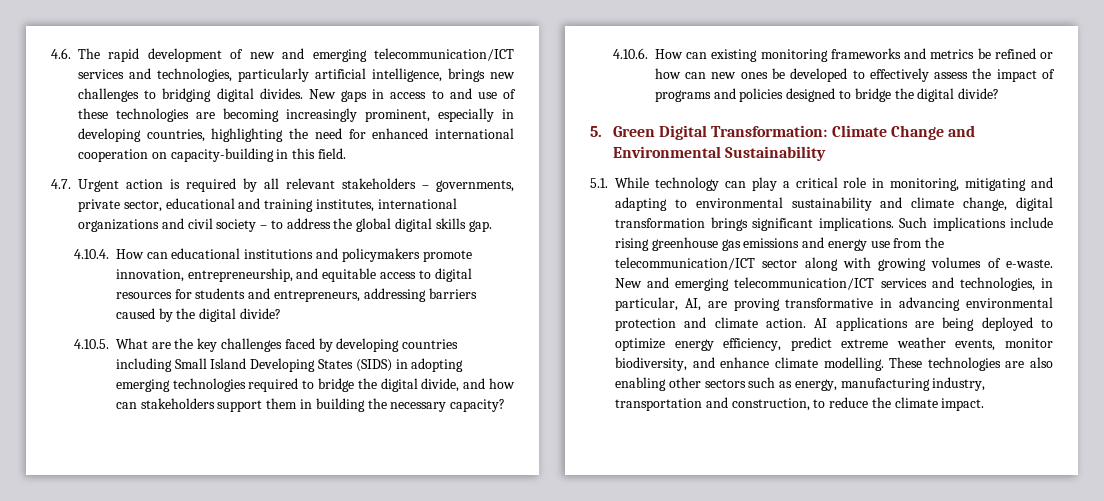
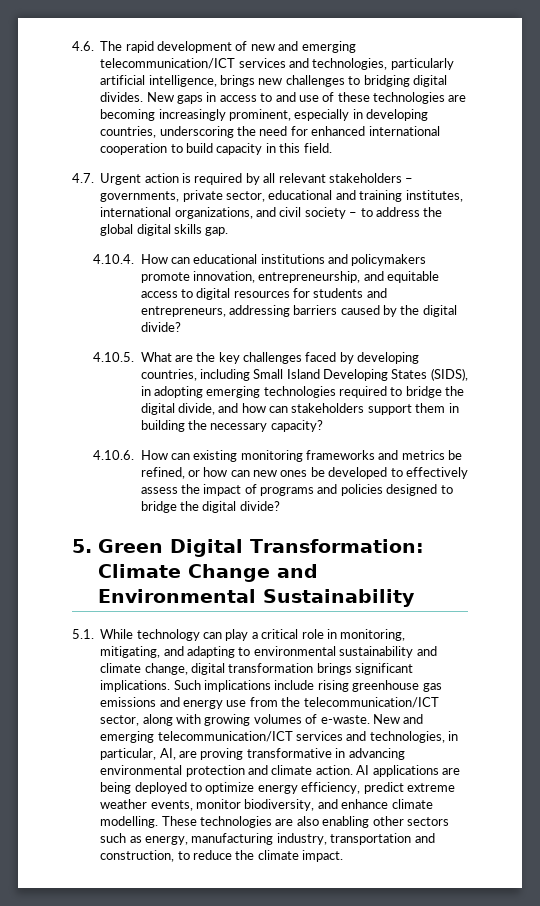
- New gaps in access to and use of these technologies are becoming increasingly prominent, especially in developing countries, highlighting the need for enhanced international cooperation on capacity-building in this field.
+ New gaps in access to and use of these technologies are becoming increasingly prominent, especially in developing countries, underscoring the need for enhanced international cooperation to build capacity in this field.
- 4.7. Urgent action is required by all relevant stakeholders – governments, private sector, educational and training institutes, international organizations and civil society – to address the global digital skills gap.
+ 4.7. Urgent action is required by all relevant stakeholders – governments, private sector, educational and training institutes, international organizations, and civil society – to address the global digital skills gap.
- 4.10.5. What are the key challenges faced by developing countries including Small Island Developing States (SIDS) in adopting emerging technologies required to bridge the digital divide, and how can stakeholders support them in building the necessary capacity?
+ 4.10.5. What are the key challenges faced by developing countries, including Small Island Developing States (SIDS), in adopting emerging technologies required to bridge the digital divide, and how can stakeholders support them in building the necessary capacity?
- 4.10.6. How can existing monitoring frameworks and metrics be refined or how can new ones be developed to effectively assess the impact of programs and policies designed to bridge the digital divide?
+ 4.10.6. How can existing monitoring frameworks and metrics be refined, or how can new ones be developed to effectively assess the impact of programs and policies designed to bridge the digital divide?
- 5.1. While technology can play a critical role in monitoring, mitigating and adapting to environmental sustainability and climate change, digital transformation brings significant implications.
+ 5.1. While technology can play a critical role in monitoring, mitigating, and adapting to environmental sustainability and climate change, digital transformation brings significant implications.
- Such implications include rising greenhouse gas emissions and energy use from the telecommunication/ICT sector along with growing volumes of e-waste.
+ Such implications include rising greenhouse gas emissions and energy use from the telecommunication/ICT sector, along with growing volumes of e-waste.

